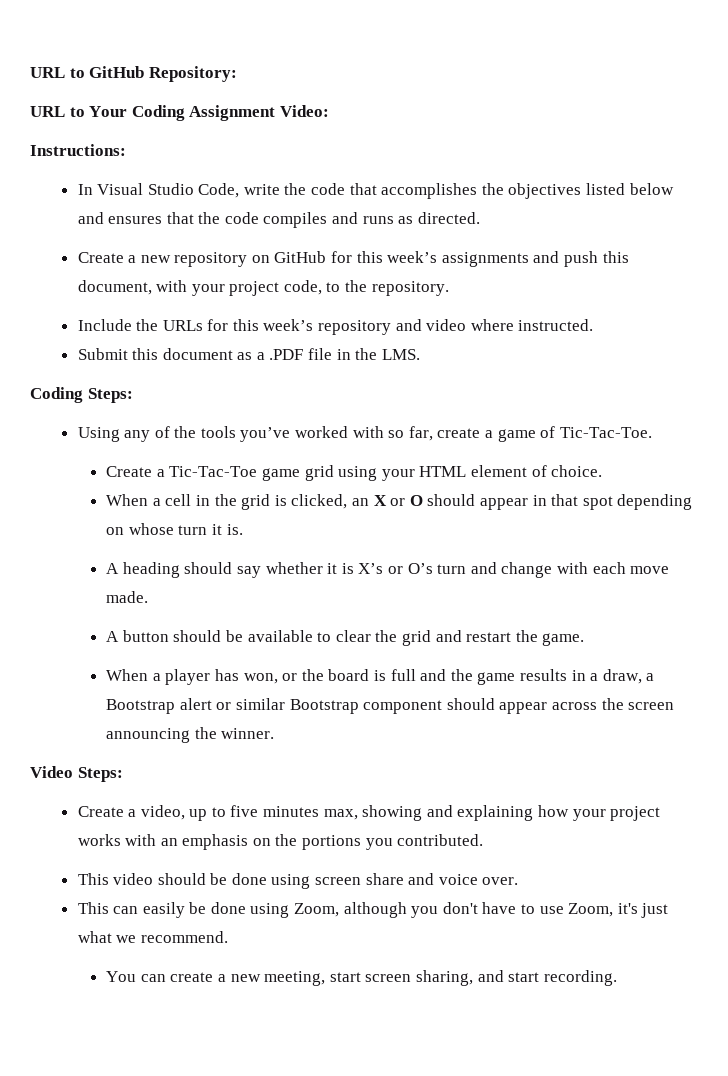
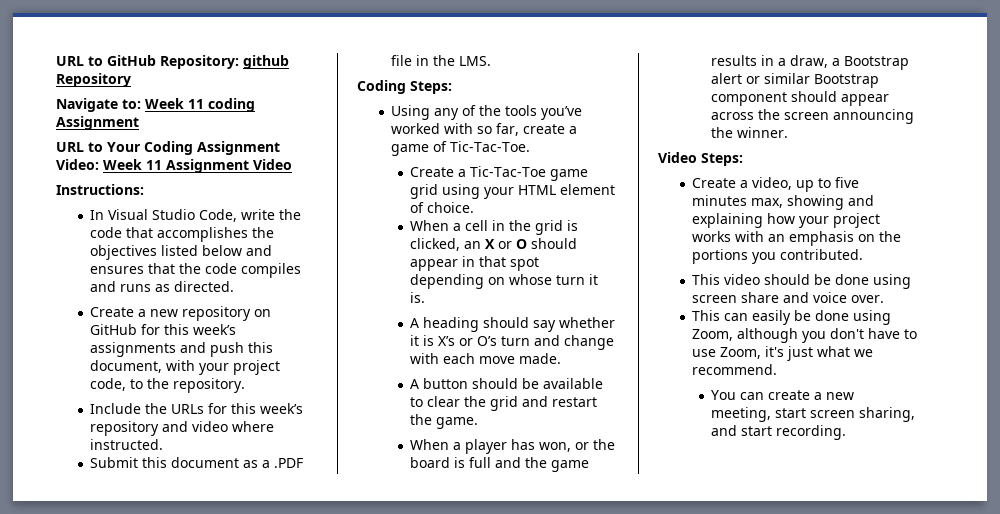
- URL to GitHub Repository:
+ URL to GitHub Repository: github Repository
+ Navigate to: Week 11 coding Assignment
- URL to Your Coding Assignment Video:
+ URL to Your Coding Assignment Video: Week 11 Assignment Video

